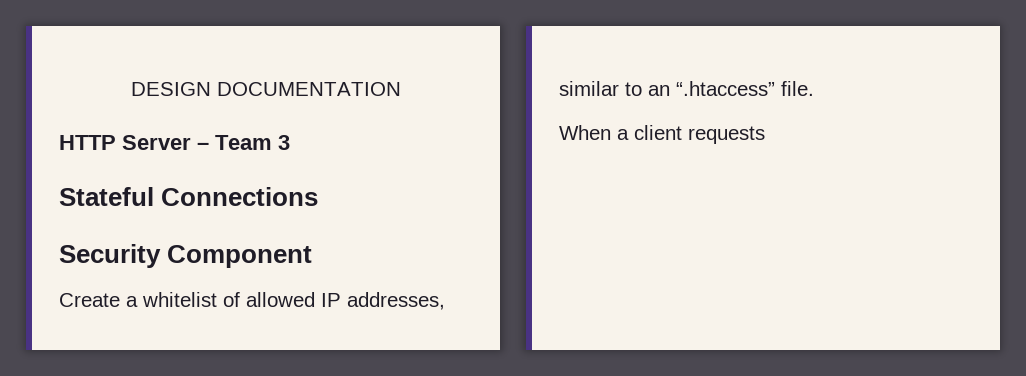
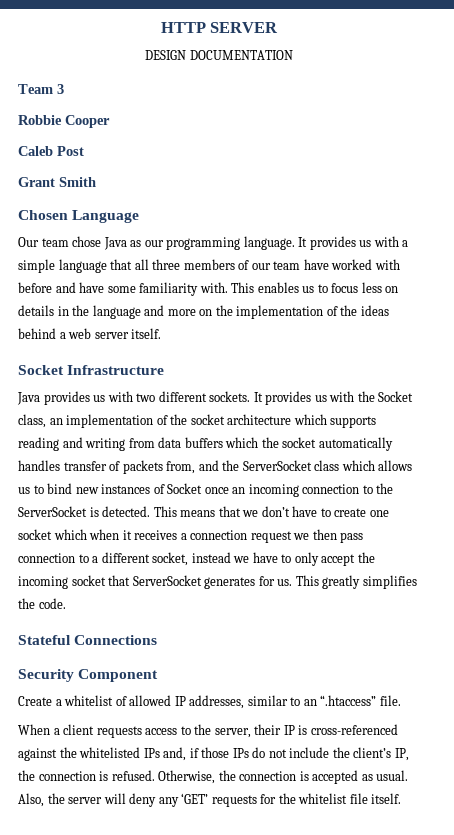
+ HTTP SERVER
- HTTP Server – Team 3
+ Team 3
+ Robbie Cooper
+ Caleb Post
+ Grant Smith
+ Chosen Language
+ Our team chose Java as our programming language. It provides us with a simple language that all three members of our team have worked with before and have some familiarity with. This enables us to focus less on details in the language and more on the implementation of the ideas behind a web server itself.
+ Socket Infrastructure
+ Java provides us with two different sockets. It provides us with the Socket class, an implementation of the socket architecture which supports reading and writing from data buffers which the socket automatically handles transfer of packets from, and the ServerSocket class which allows us to bind new instances of Socket once an incoming connection to the ServerSocket is detected. This means that we don’t have to create one socket which when it receives a connection request we then pass connection to a different socket, instead we have to only accept the incoming socket that ServerSocket generates for us. This greatly simplifies the code.
- When a client requests
+ When a client requests access to the server, their IP is cross-referenced against the whitelisted IPs and, if those IPs do not include the client’s IP, the connection is refused. Otherwise, the connection is accepted as usual. Also, the server will deny any ‘GET’ requests for the whitelist file itself.

